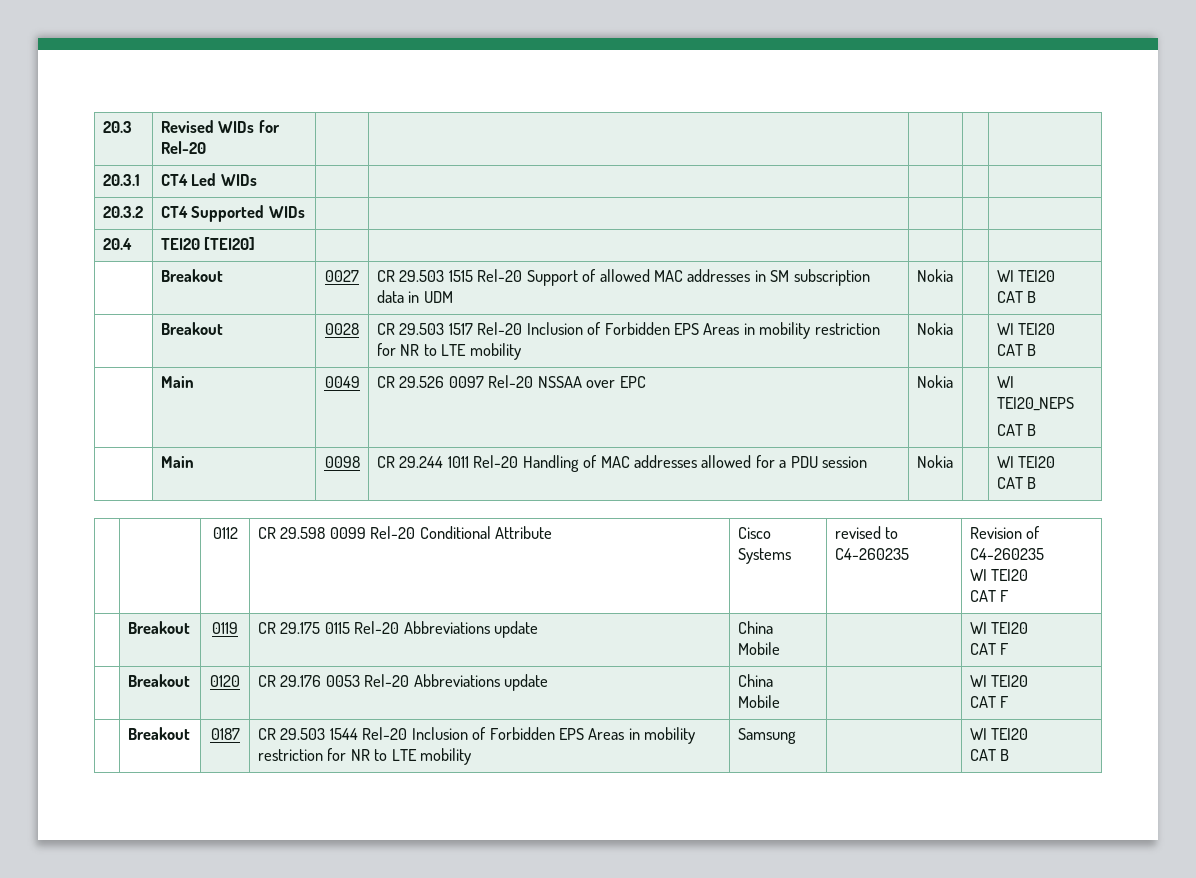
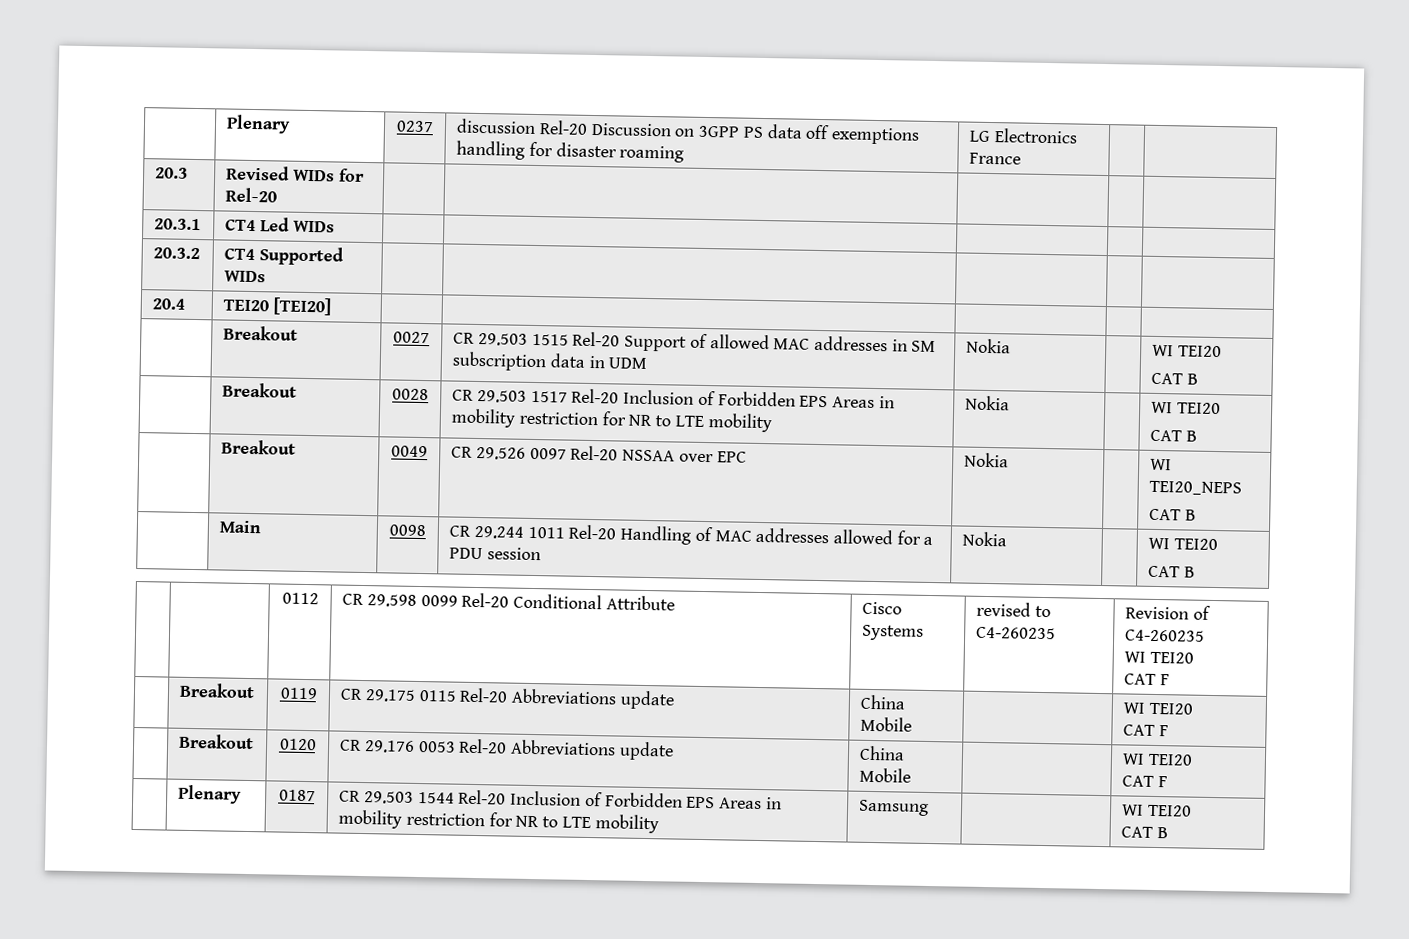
+ | Plenary | 0237 | discussion Rel-20 Discussion on 3GPP PS data off exemptions handling for disaster roaming | LG Electronics France | |
- | Main | 0049 | CR 29.526 0097 Rel-20 NSSAA over EPC | Nokia | | WI TEI20_NEPS
+ | Breakout | 0049 | CR 29.526 0097 Rel-20 NSSAA over EPC | Nokia | | WI TEI20_NEPS
- | Breakout | 0187 | CR 29.503 1544 Rel-20 Inclusion of Forbidden EPS Areas in mobility restriction for NR to LTE mobility | Samsung | | WI TEI20
+ | Plenary | 0187 | CR 29.503 1544 Rel-20 Inclusion of Forbidden EPS Areas in mobility restriction for NR to LTE mobility | Samsung | | WI TEI20

